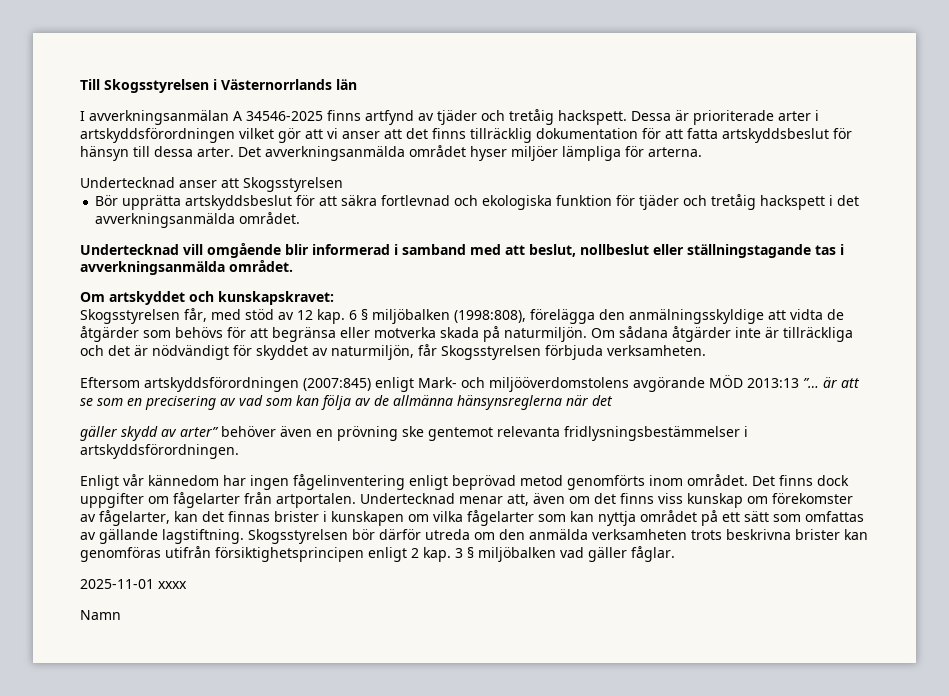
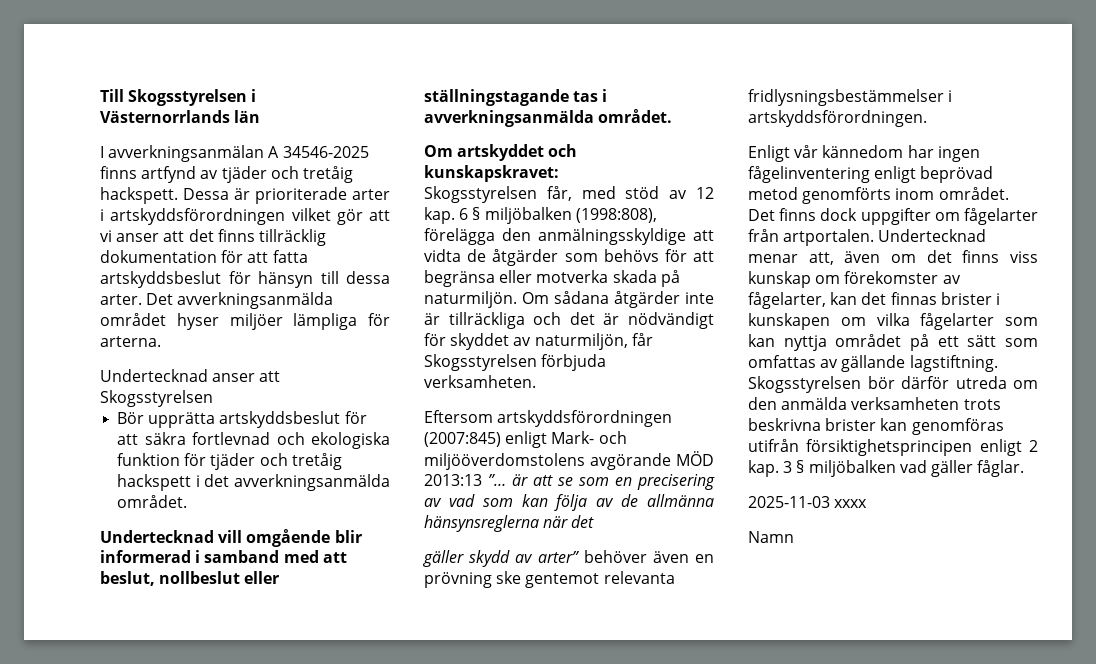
- 2025-11-01 xxxx
+ 2025-11-03 xxxx

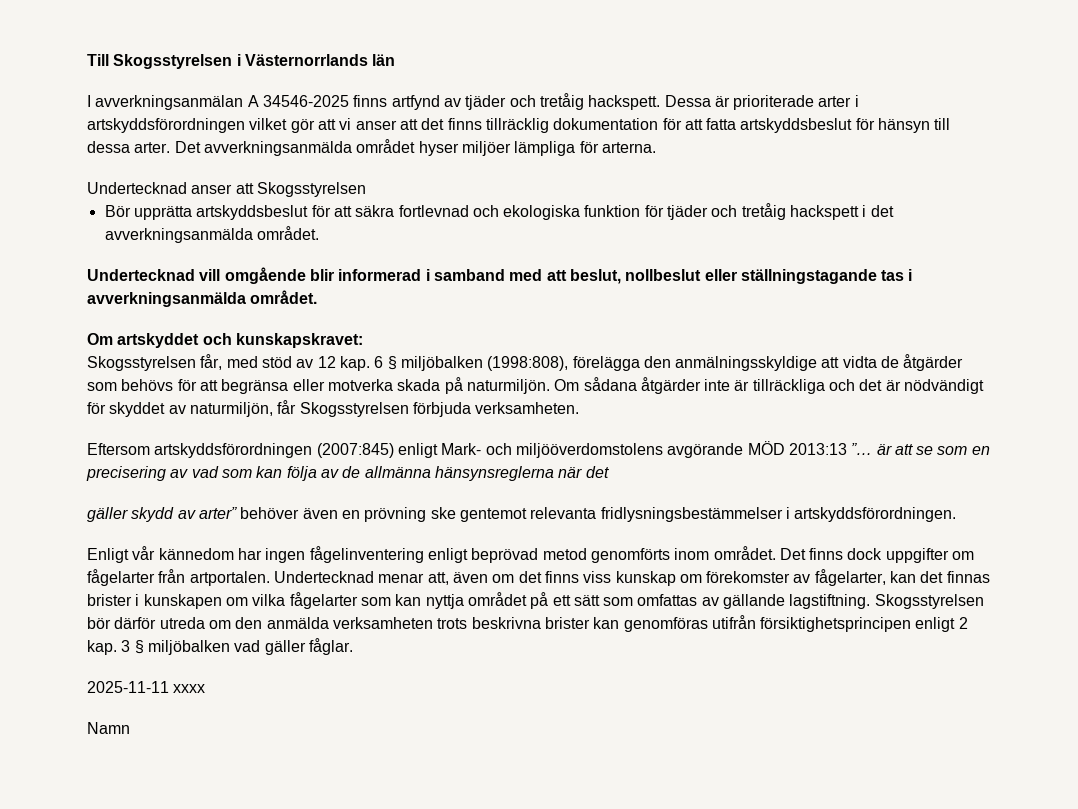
- 2025-11-03 xxxx
+ 2025-11-11 xxxx

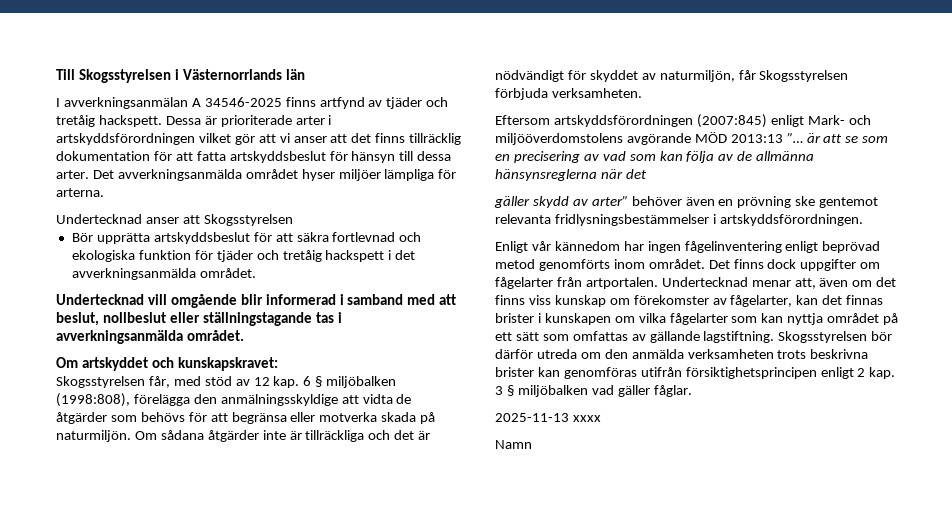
- 2025-11-11 xxxx
+ 2025-11-13 xxxx

